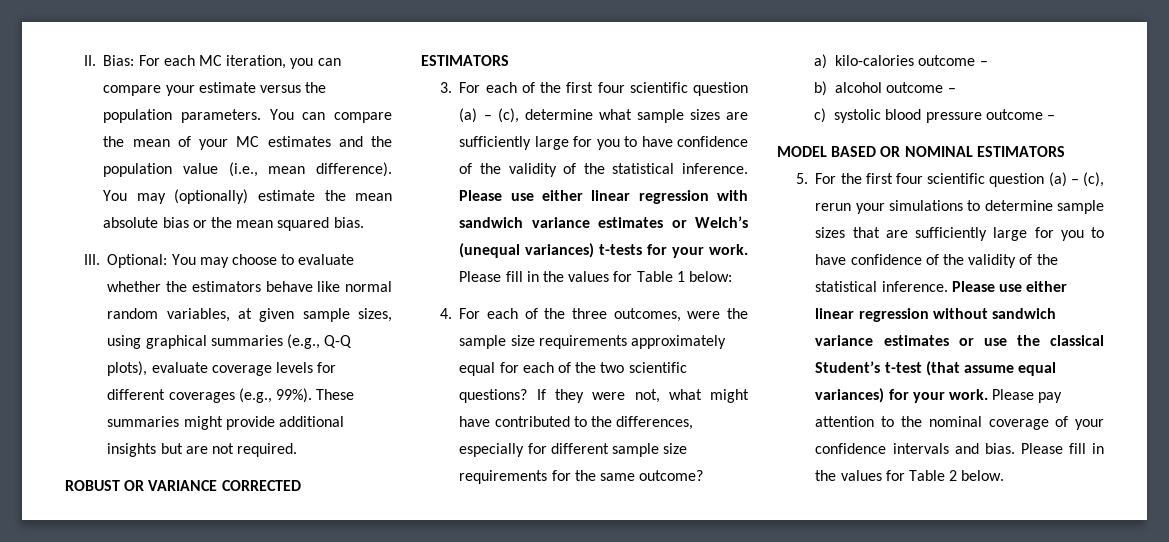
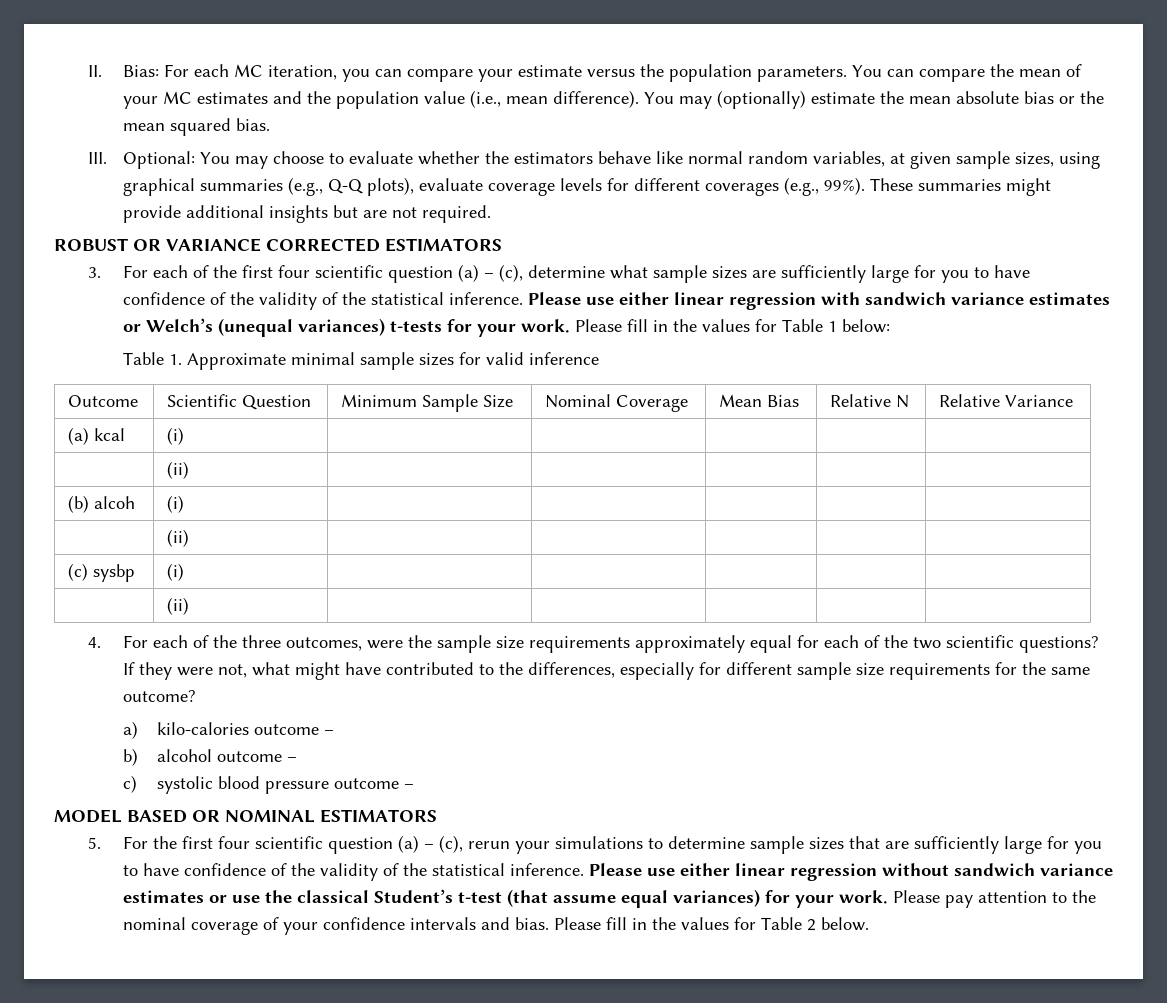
+ Table 1. Approximate minimal sample sizes for valid inference
+ Outcome | Scientific Question | Minimum Sample Size | Nominal Coverage | Mean Bias | Relative N | Relative Variance
+ (a) kcal | (i) | | | | |
+ | (ii) | | | | |
+ (b) alcoh | (i) | | | | |
+ | (ii) | | | | |
+ (c) sysbp | (i) | | | | |
+ | (ii) | | | | |

